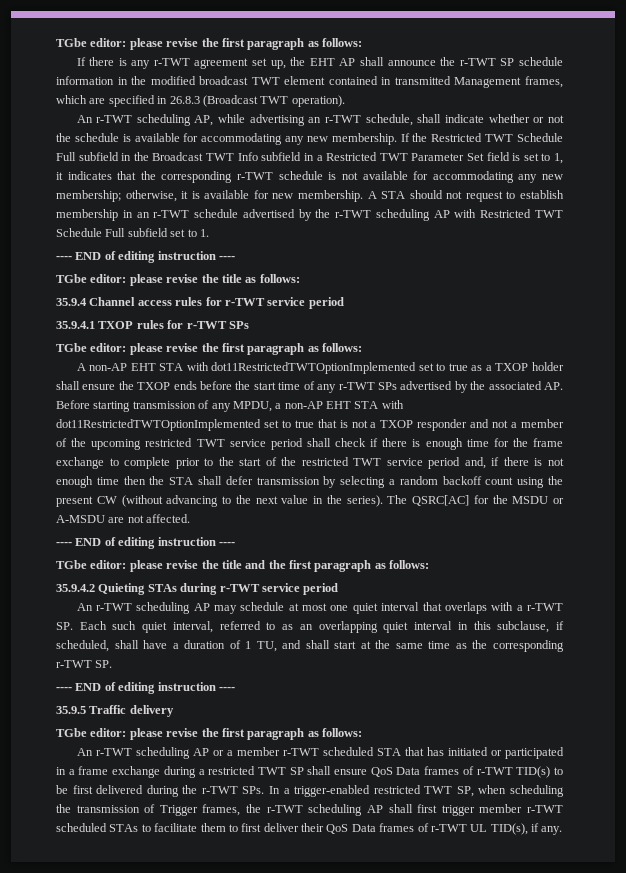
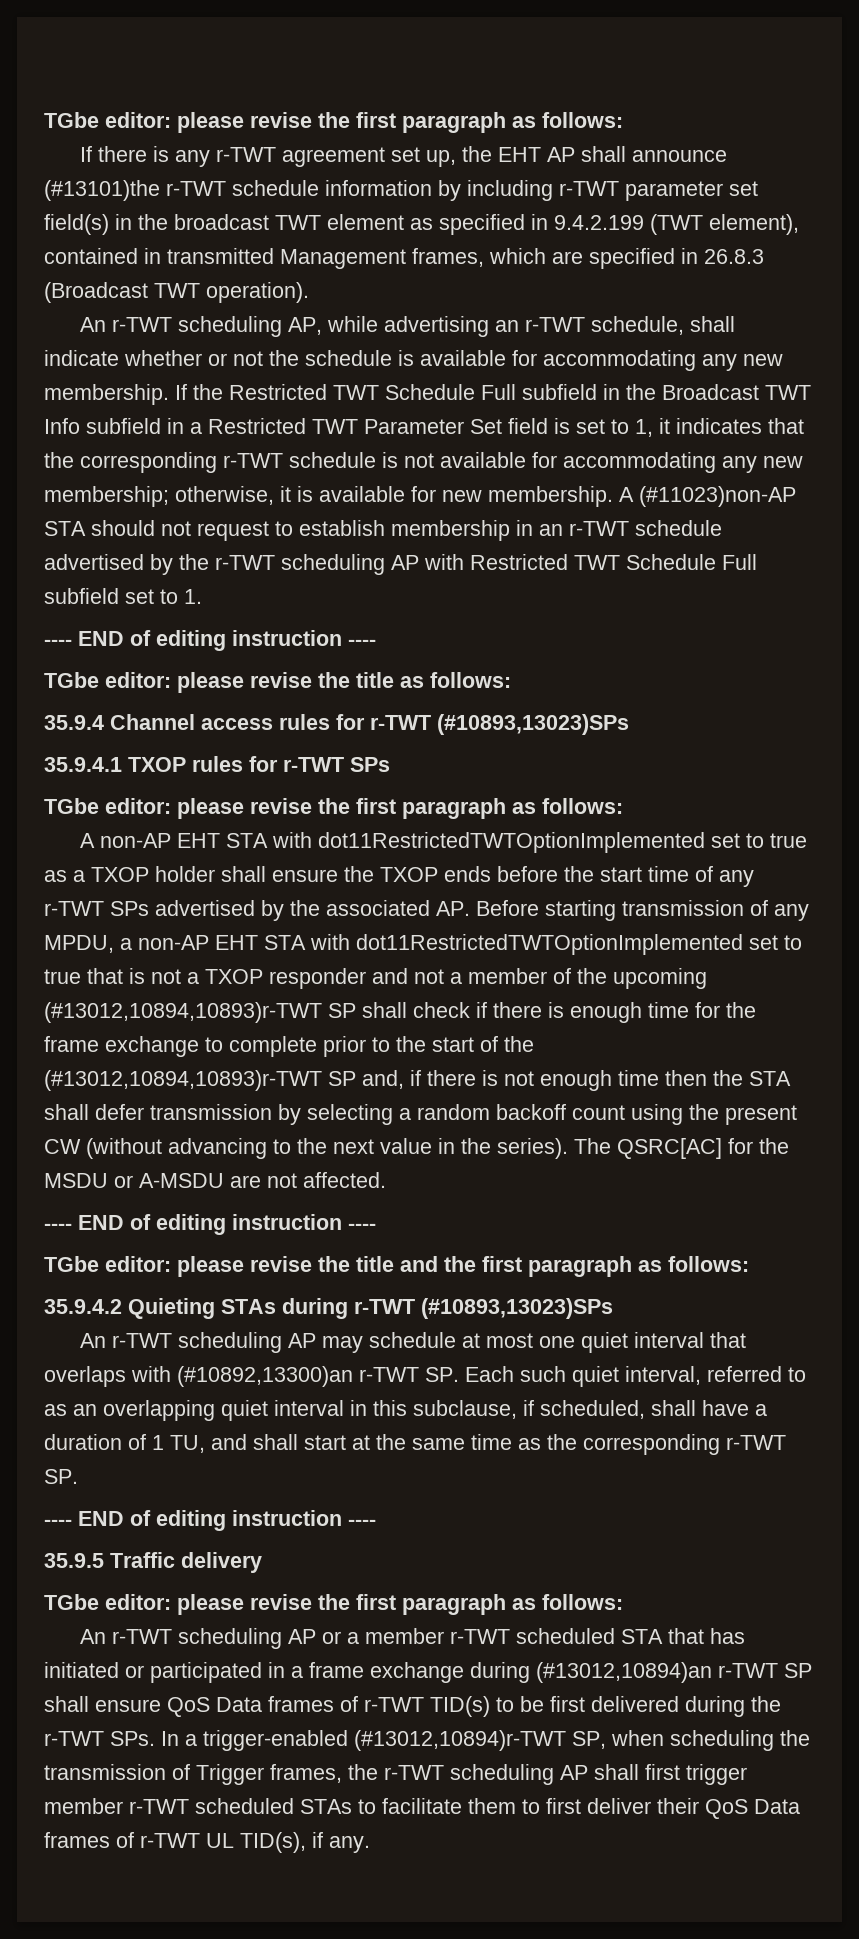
- If there is any r-TWT agreement set up, the EHT AP shall announce the r-TWT SP schedule information in the modified broadcast TWT element contained in transmitted Management frames, which are specified in 26.8.3 (Broadcast TWT operation).
+ If there is any r-TWT agreement set up, the EHT AP shall announce (#13101)the r-TWT schedule information by including r-TWT parameter set field(s) in the broadcast TWT element as specified in 9.4.2.199 (TWT element), contained in transmitted Management frames, which are specified in 26.8.3 (Broadcast TWT operation).
- A STA should not request to establish membership in an r-TWT schedule advertised by the r-TWT scheduling AP with Restricted TWT Schedule Full subfield set to 1.
+ A (#11023)non-AP STA should not request to establish membership in an r-TWT schedule advertised by the r-TWT scheduling AP with Restricted TWT Schedule Full subfield set to 1.
- 35.9.4 Channel access rules for r-TWT service period
+ 35.9.4 Channel access rules for r-TWT (#10893,13023)SPs
- A non-AP EHT STA with dot11RestrictedTWTOptionImplemented set to true as a TXOP holder shall ensure the TXOP ends before the start time of any r-TWT SPs advertised by the associated AP. Before starting transmission of any MPDU, a non-AP EHT STA with dot11RestrictedTWTOptionImplemented set to true that is not a TXOP responder and not a member of the upcoming restricted TWT service period shall check if there is enough time for the frame exchange to complete prior to the start of the restricted TWT service period and, if there is not enough time then the STA shall defer transmission by selecting a random backoff count using the present CW (without advancing to the next value in the series).
+ A non-AP EHT STA with dot11RestrictedTWTOptionImplemented set to true as a TXOP holder shall ensure the TXOP ends before the start time of any r-TWT SPs advertised by the associated AP. Before starting transmission of any MPDU, a non-AP EHT STA with dot11RestrictedTWTOptionImplemented set to true that is not a TXOP responder and not a member of the upcoming (#13012,10894,10893)r-TWT SP shall check if there is enough time for the frame exchange to complete prior to the start of the (#13012,10894,10893)r-TWT SP and, if there is not enough time then the STA shall defer transmission by selecting a random backoff count using the present CW (without advancing to the next value in the series).
- 35.9.4.2 Quieting STAs during r-TWT service period
+ 35.9.4.2 Quieting STAs during r-TWT (#10893,13023)SPs
- An r-TWT scheduling AP may schedule at most one quiet interval that overlaps with a r-TWT SP. Each such quiet interval, referred to as an overlapping quiet interval in this subclause, if scheduled, shall have a duration of 1 TU, and shall start at the same time as the corresponding r-TWT SP.
+ An r-TWT scheduling AP may schedule at most one quiet interval that overlaps with (#10892,13300)an r-TWT SP. Each such quiet interval, referred to as an overlapping quiet interval in this subclause, if scheduled, shall have a duration of 1 TU, and shall start at the same time as the corresponding r-TWT SP.
- An r-TWT scheduling AP or a member r-TWT scheduled STA that has initiated or participated in a frame exchange during a restricted TWT SP shall ensure QoS Data frames of r-TWT TID(s) to be first delivered during the r-TWT SPs. In a trigger-enabled restricted TWT SP, when scheduling the transmission of Trigger frames, the r-TWT scheduling AP shall first trigger member r-TWT scheduled STAs to facilitate them to first deliver their QoS Data frames of r-TWT UL TID(s), if any.
+ An r-TWT scheduling AP or a member r-TWT scheduled STA that has initiated or participated in a frame exchange during (#13012,10894)an r-TWT SP shall ensure QoS Data frames of r-TWT TID(s) to be first delivered during the r-TWT SPs. In a trigger-enabled (#13012,10894)r-TWT SP, when scheduling the transmission of Trigger frames, the r-TWT scheduling AP shall first trigger member r-TWT scheduled STAs to facilitate them to first deliver their QoS Data frames of r-TWT UL TID(s), if any.

